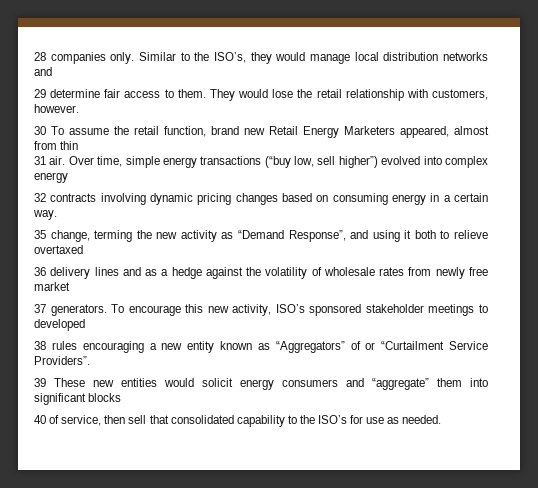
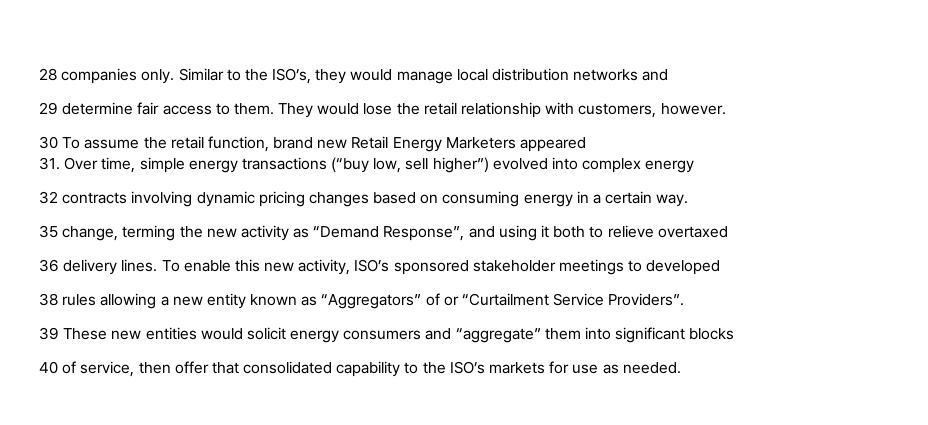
- 30 To assume the retail function, brand new Retail Energy Marketers appeared, almost from thin
- 31 air. Over time, simple energy transactions (“buy low, sell higher”) evolved into complex energy
+ 30 To assume the retail function, brand new Retail Energy Marketers appeared
+ 31. Over time, simple energy transactions (“buy low, sell higher”) evolved into complex energy
- 36 delivery lines and as a hedge against the volatility of wholesale rates from newly free market
- 37 generators. To encourage this new activity, ISO’s sponsored stakeholder meetings to developed
+ 36 delivery lines. To enable this new activity, ISO’s sponsored stakeholder meetings to developed
- 38 rules encouraging a new entity known as “Aggregators” of or “Curtailment Service Providers”.
+ 38 rules allowing a new entity known as “Aggregators” of or “Curtailment Service Providers”.
- 40 of service, then sell that consolidated capability to the ISO’s for use as needed.
+ 40 of service, then offer that consolidated capability to the ISO’s markets for use as needed.

